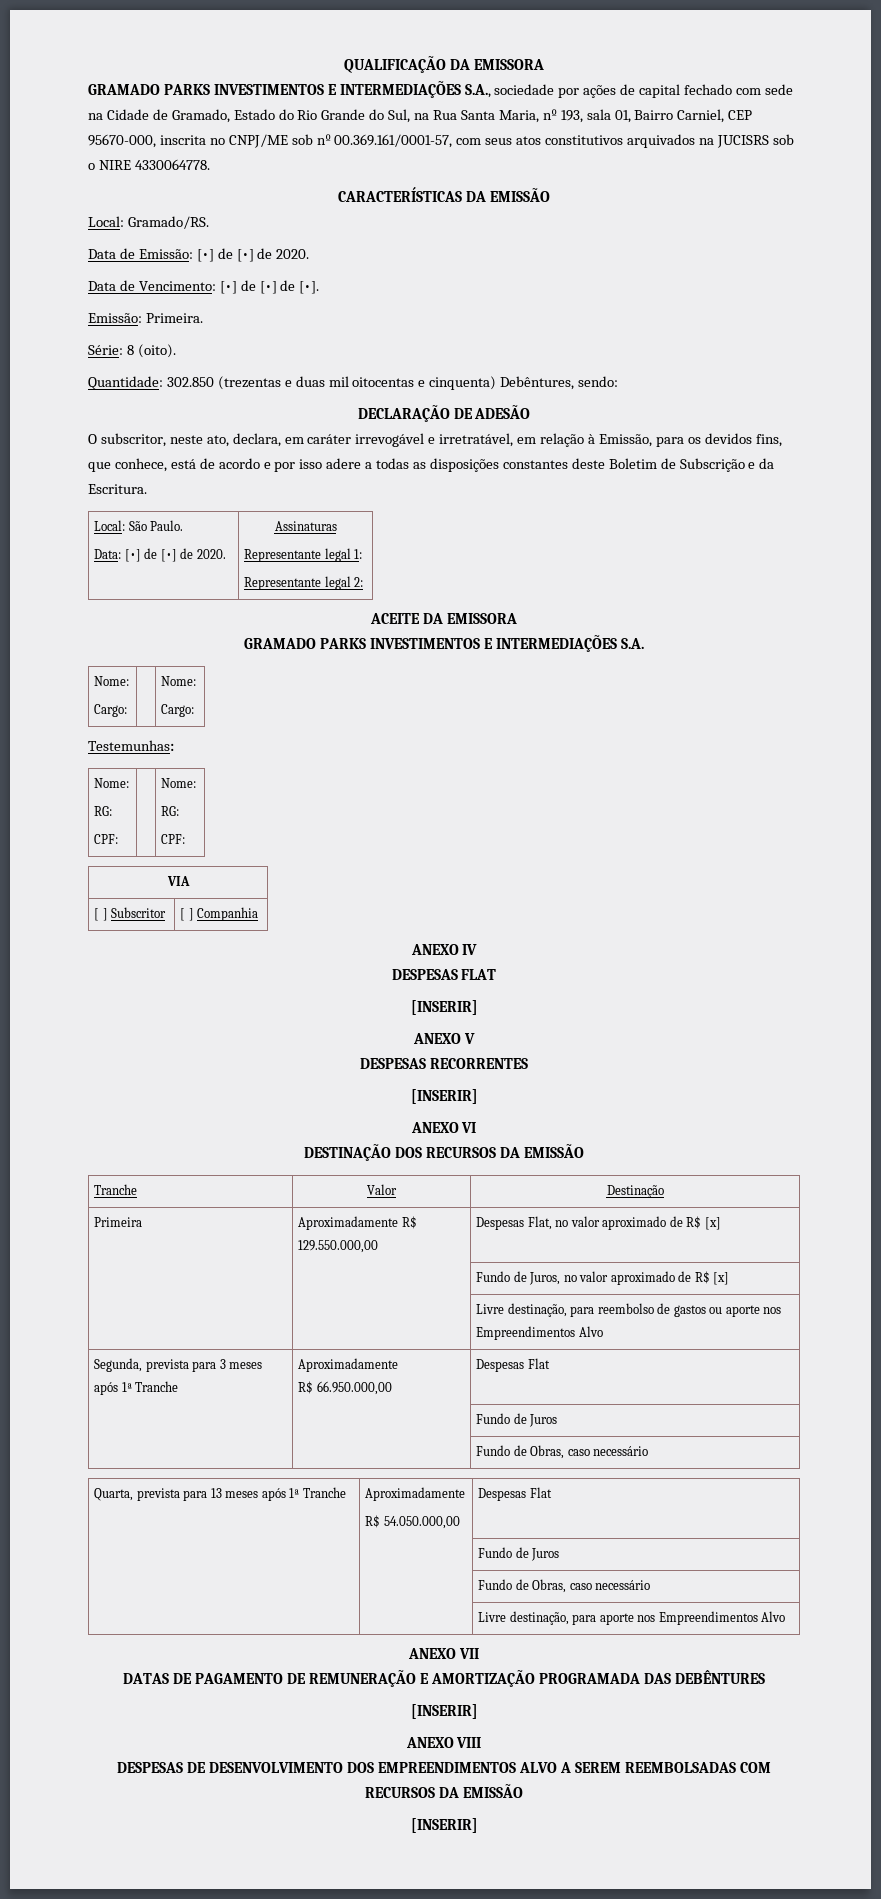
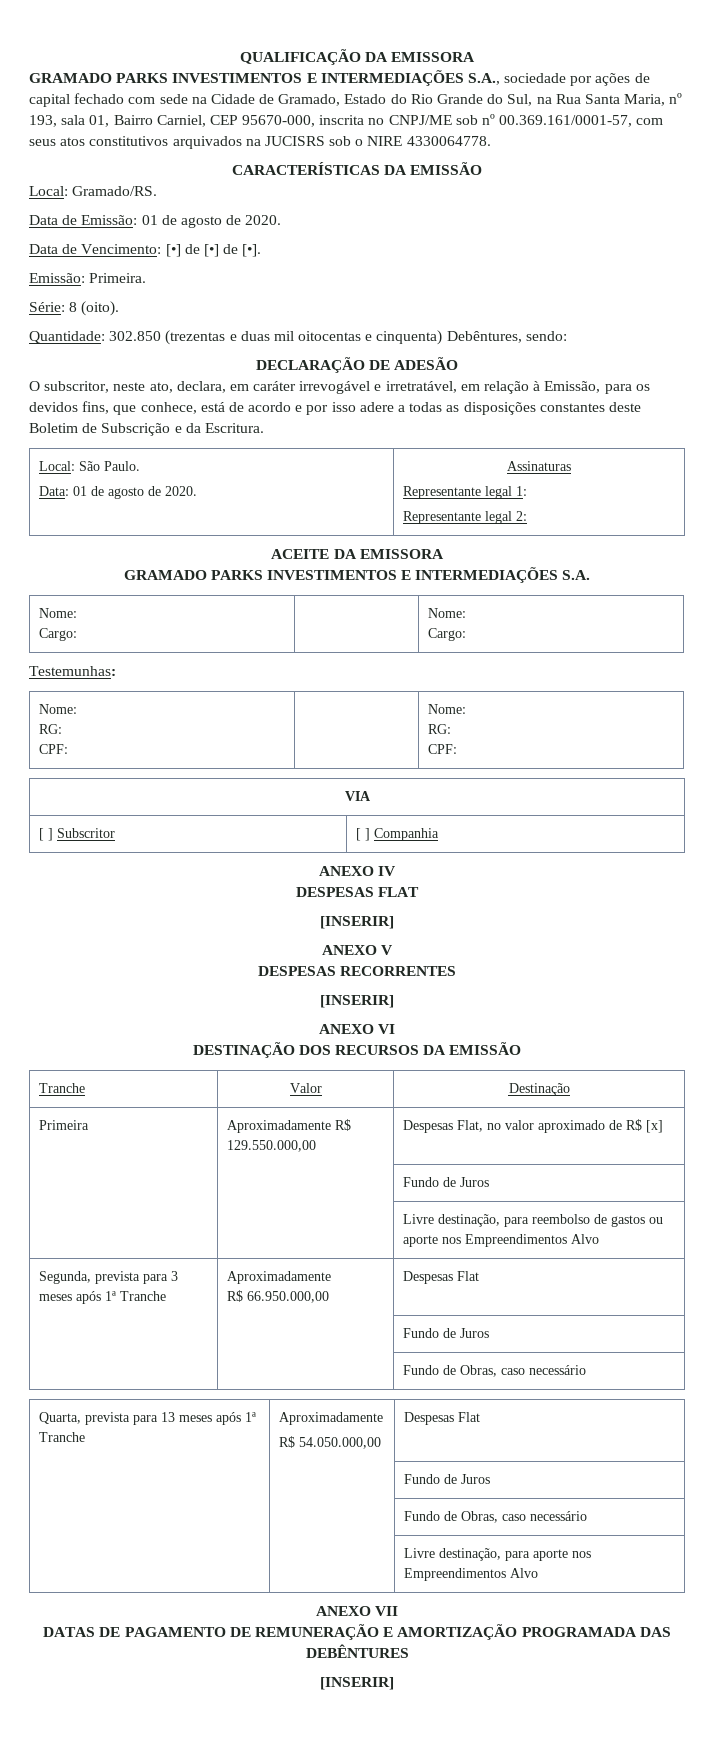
- Data de Emissão: [•] de [•] de 2020.
+ Data de Emissão: 01 de agosto de 2020.
  Local: São Paulo.
- Data: [•] de [•] de 2020. | Assinaturas
+ Data: 01 de agosto de 2020. | Assinaturas
  Primeira | Aproximadamente R$ 129.550.000,00 | Despesas Flat, no valor aproximado de R$ [x]
- | | Fundo de Juros, no valor aproximado de R$ [x]
+ | | Fundo de Juros
- ANEXO VIII
- DESPESAS DE DESENVOLVIMENTO DOS EMPREENDIMENTOS ALVO A SEREM REEMBOLSADAS COM RECURSOS DA EMISSÃO
- [INSERIR]

